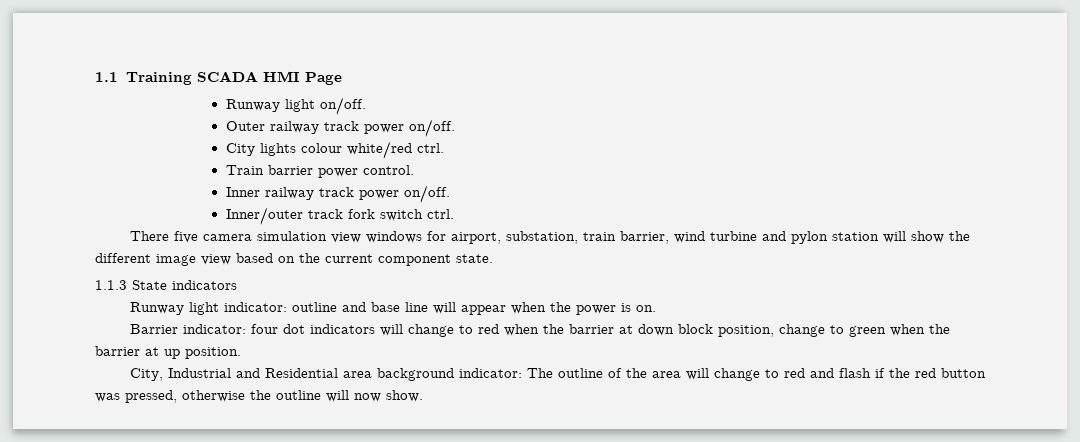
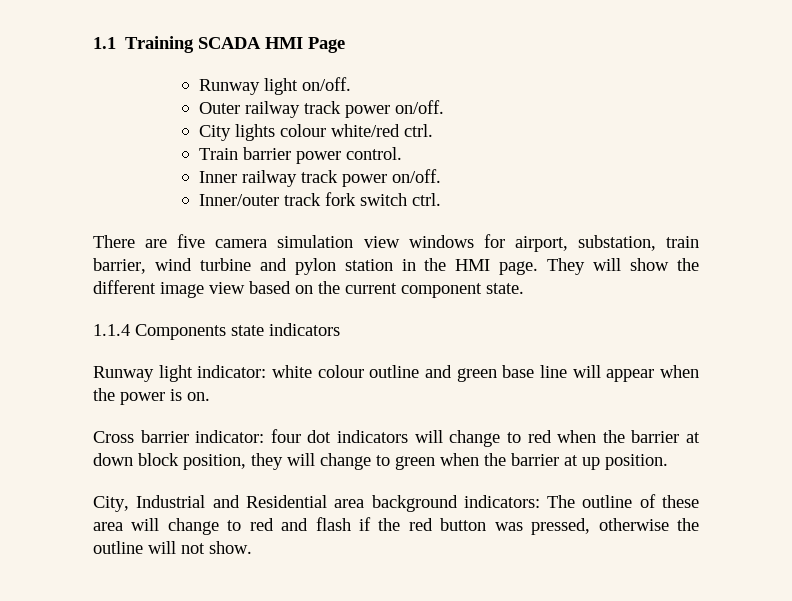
- There five camera simulation view windows for airport, substation, train barrier, wind turbine and pylon station will show the different image view based on the current component state.
+ There are five camera simulation view windows for airport, substation, train barrier, wind turbine and pylon station in the HMI page. They will show the different image view based on the current component state.
- 1.1.3 State indicators
+ 1.1.4 Components state indicators
- Runway light indicator: outline and base line will appear when the power is on.
+ Runway light indicator: white colour outline and green base line will appear when the power is on.
- Barrier indicator: four dot indicators will change to red when the barrier at down block position, change to green when the barrier at up position.
+ Cross barrier indicator: four dot indicators will change to red when the barrier at down block position, they will change to green when the barrier at up position.
- City, Industrial and Residential area background indicator: The outline of the area will change to red and flash if the red button was pressed, otherwise the outline will now show.
+ City, Industrial and Residential area background indicators: The outline of these area will change to red and flash if the red button was pressed, otherwise the outline will not show.

